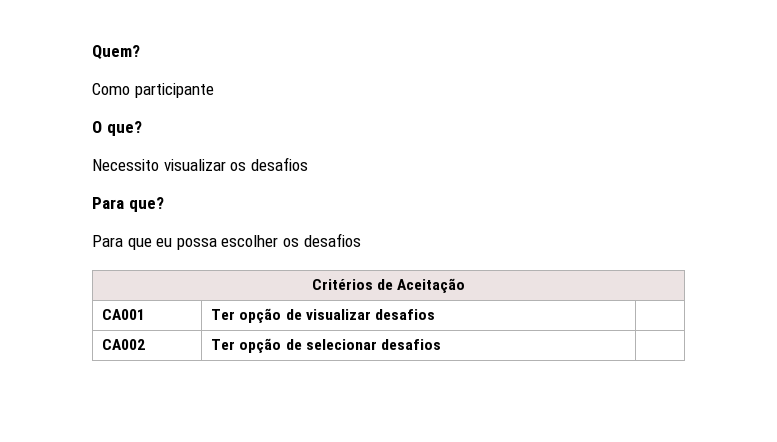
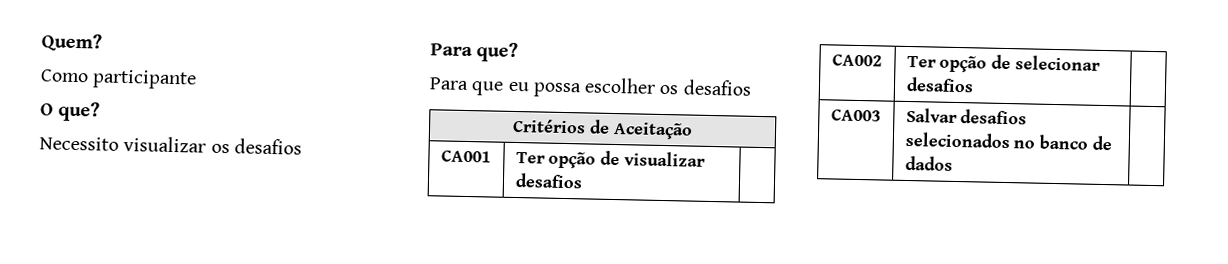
+ CA003 | Salvar desafios selecionados no banco de dados |

